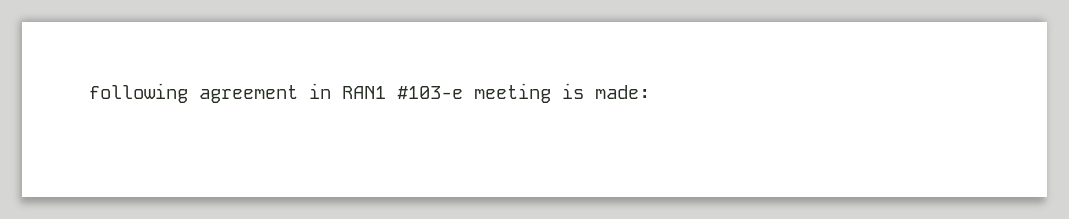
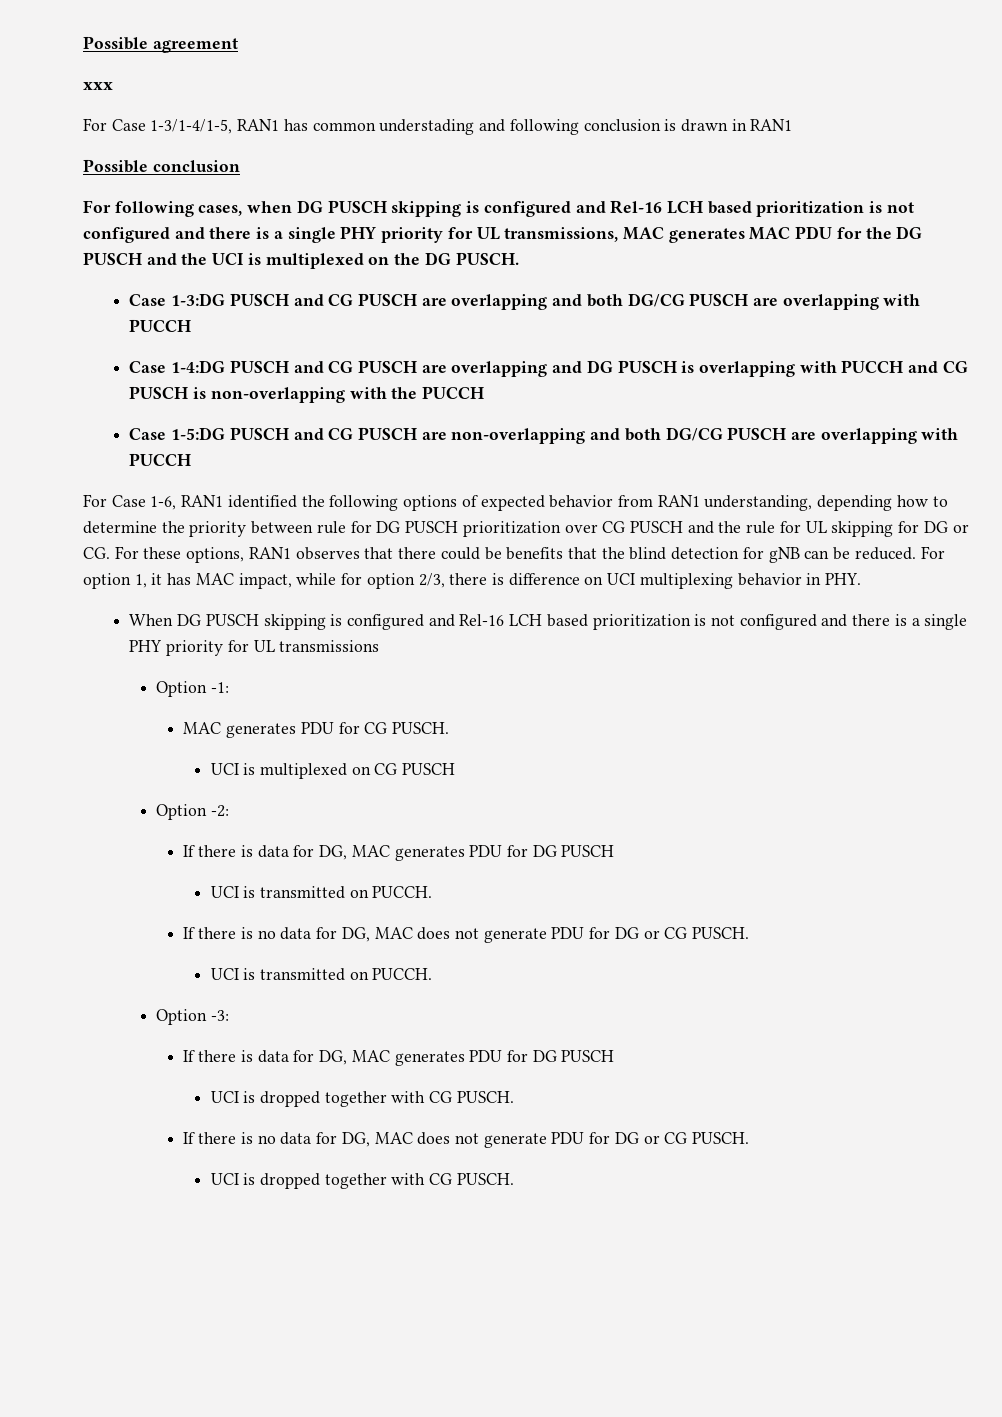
- following agreement in RAN1 #103-e meeting is made:
+ Possible agreement
+ xxx
+ For Case 1-3/1-4/1-5, RAN1 has common understading and following conclusion is drawn in RAN1
+ Possible conclusion
+ For following cases, when DG PUSCH skipping is configured and Rel-16 LCH based prioritization is not configured and there is a single PHY priority for UL transmissions, MAC generates MAC PDU for the DG PUSCH and the UCI is multiplexed on the DG PUSCH.
+ Case 1-3:DG PUSCH and CG PUSCH are overlapping and both DG/CG PUSCH are overlapping with PUCCH
+ Case 1-4:DG PUSCH and CG PUSCH are overlapping and DG PUSCH is overlapping with PUCCH and CG PUSCH is non-overlapping with the PUCCH
+ Case 1-5:DG PUSCH and CG PUSCH are non-overlapping and both DG/CG PUSCH are overlapping with PUCCH
+ For Case 1-6, RAN1 identified the following options of expected behavior from RAN1 understanding, depending how to determine the priority between rule for DG PUSCH prioritization over CG PUSCH and the rule for UL skipping for DG or CG. For these options, RAN1 observes that there could be benefits that the blind detection for gNB can be reduced. For option 1, it has MAC impact, while for option 2/3, there is difference on UCI multiplexing behavior in PHY.
+ When DG PUSCH skipping is configured and Rel-16 LCH based prioritization is not configured and there is a single PHY priority for UL transmissions
+ Option -1:
+ MAC generates PDU for CG PUSCH.
+ UCI is multiplexed on CG PUSCH
+ Option -2:
+ If there is data for DG, MAC generates PDU for DG PUSCH
+ UCI is transmitted on PUCCH.
+ If there is no data for DG, MAC does not generate PDU for DG or CG PUSCH.
+ UCI is transmitted on PUCCH.
+ Option -3:
+ If there is data for DG, MAC generates PDU for DG PUSCH
+ UCI is dropped together with CG PUSCH.
+ If there is no data for DG, MAC does not generate PDU for DG or CG PUSCH.
+ UCI is dropped together with CG PUSCH.

